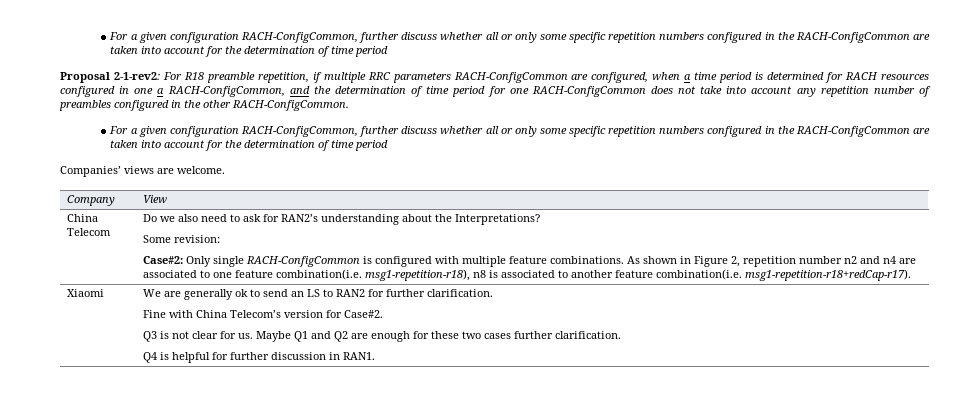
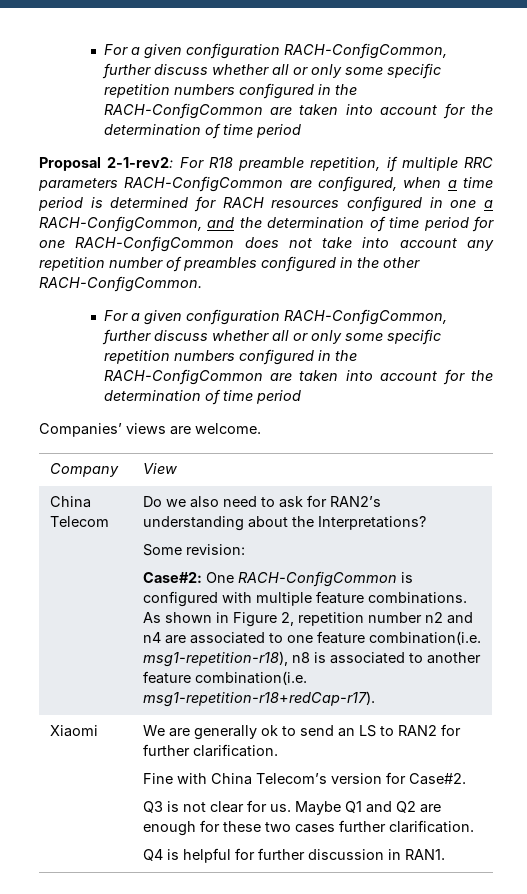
- Case#2: Only single RACH-ConfigCommon is configured with multiple feature combinations.
+ Case#2: One RACH-ConfigCommon is configured with multiple feature combinations.

